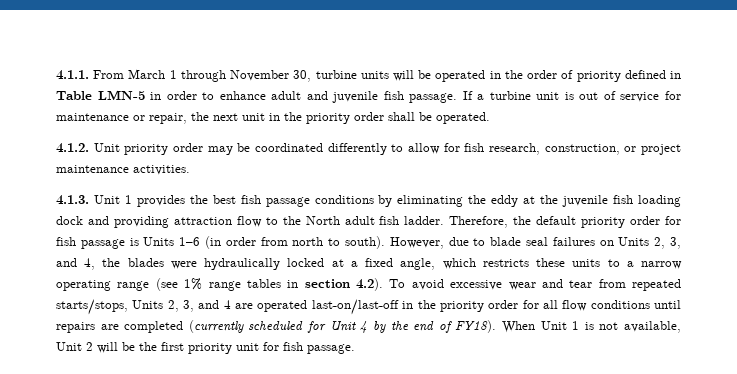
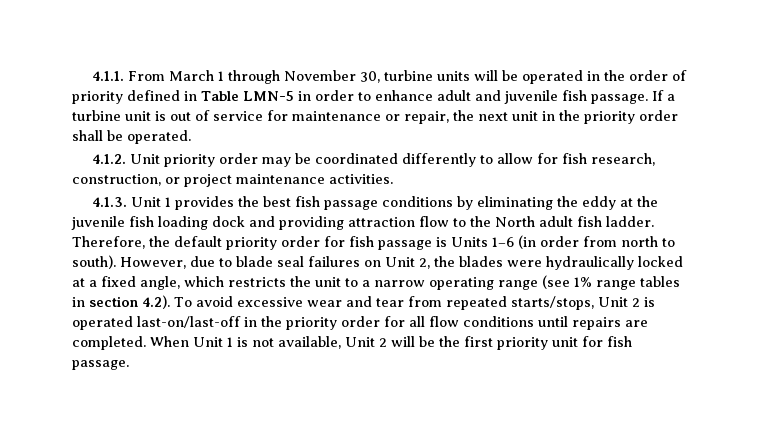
- However, due to blade seal failures on Units 2, 3, and 4, the blades were hydraulically locked at a fixed angle, which restricts these units to a narrow operating range (see 1% range tables in section 4.2). To avoid excessive wear and tear from repeated starts/stops, Units 2, 3, and 4 are operated last-on/last-off in the priority order for all flow conditions until repairs are completed (currently scheduled for Unit 4 by the end of FY18).
+ However, due to blade seal failures on Unit 2, the blades were hydraulically locked at a fixed angle, which restricts the unit to a narrow operating range (see 1% range tables in section 4.2). To avoid excessive wear and tear from repeated starts/stops, Unit 2 is operated last-on/last-off in the priority order for all flow conditions until repairs are completed.

